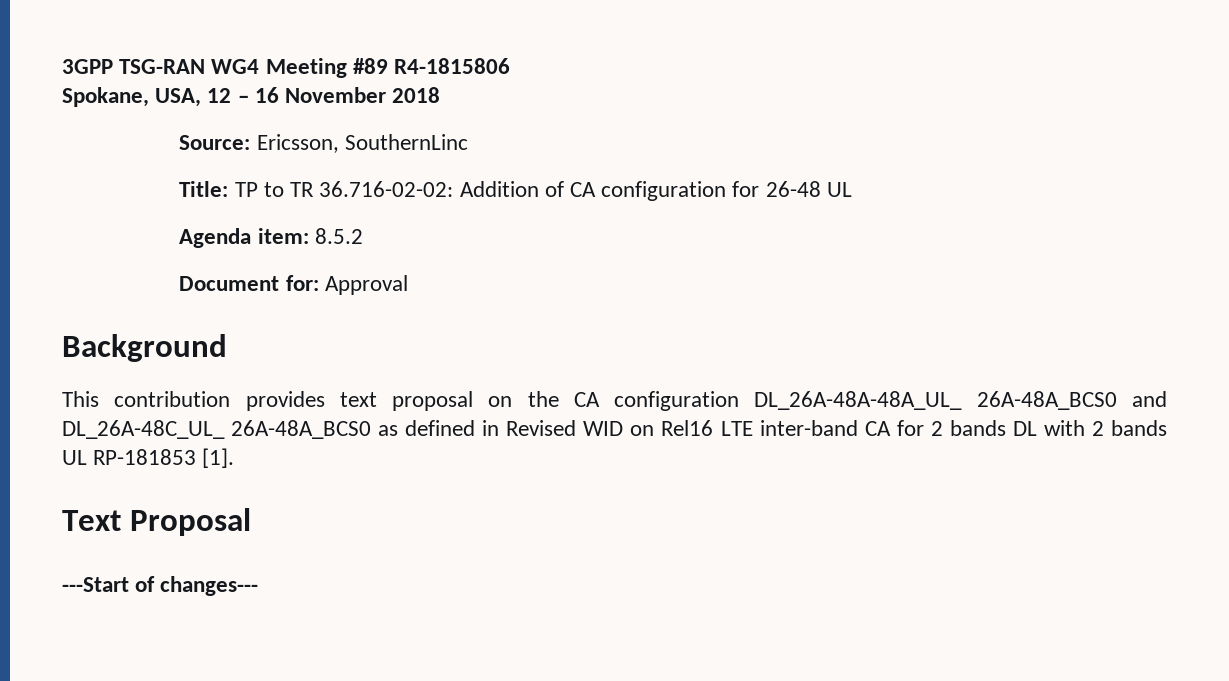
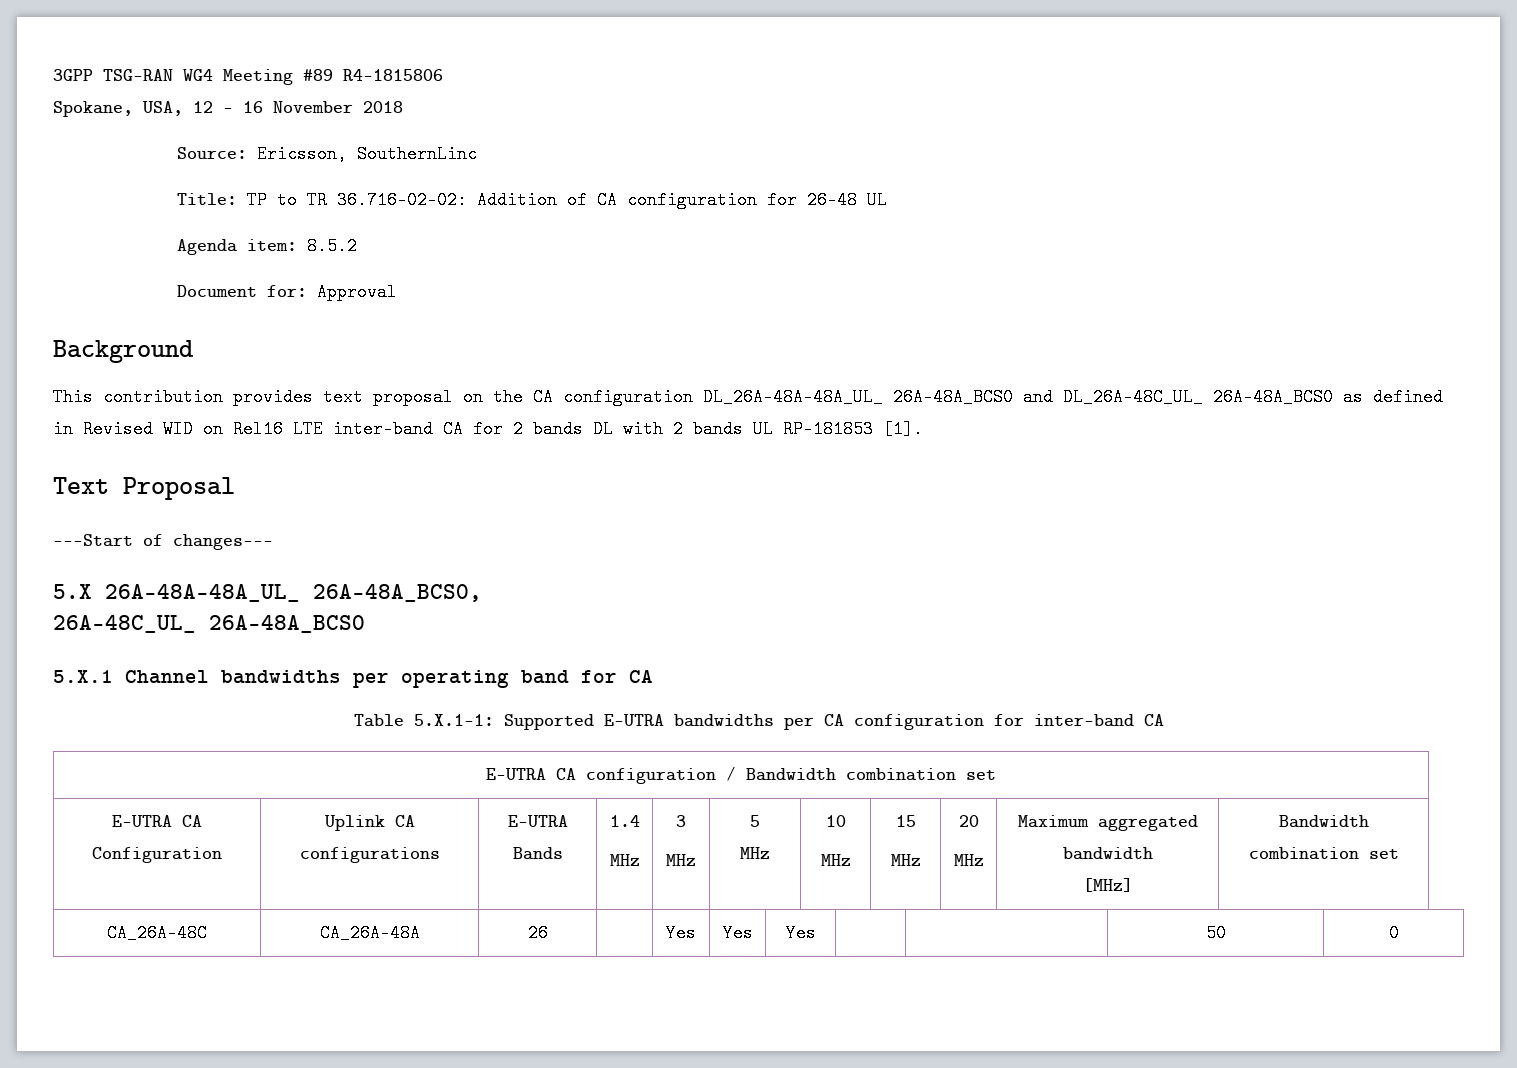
+ 5.X 26A-48A-48A_UL_ 26A-48A_BCS0,
+ 26A-48C_UL_ 26A-48A_BCS0
+ 5.X.1 Channel bandwidths per operating band for CA
+ Table 5.X.1-1: Supported E-UTRA bandwidths per CA configuration for inter-band CA
+ E-UTRA CA configuration / Bandwidth combination set
+ E-UTRA CA Configuration | Uplink CA configurations | E-UTRA Bands | 1.4
+ MHz | 3
+ MHz | 5
+ MHz | 10
+ MHz | 15
+ MHz | 20
+ MHz | Maximum aggregated bandwidth
+ [MHz] | Bandwidth combination set
+ CA_26A-48C | CA_26A-48A | 26 | | Yes | Yes | Yes | | | 50 | 0

